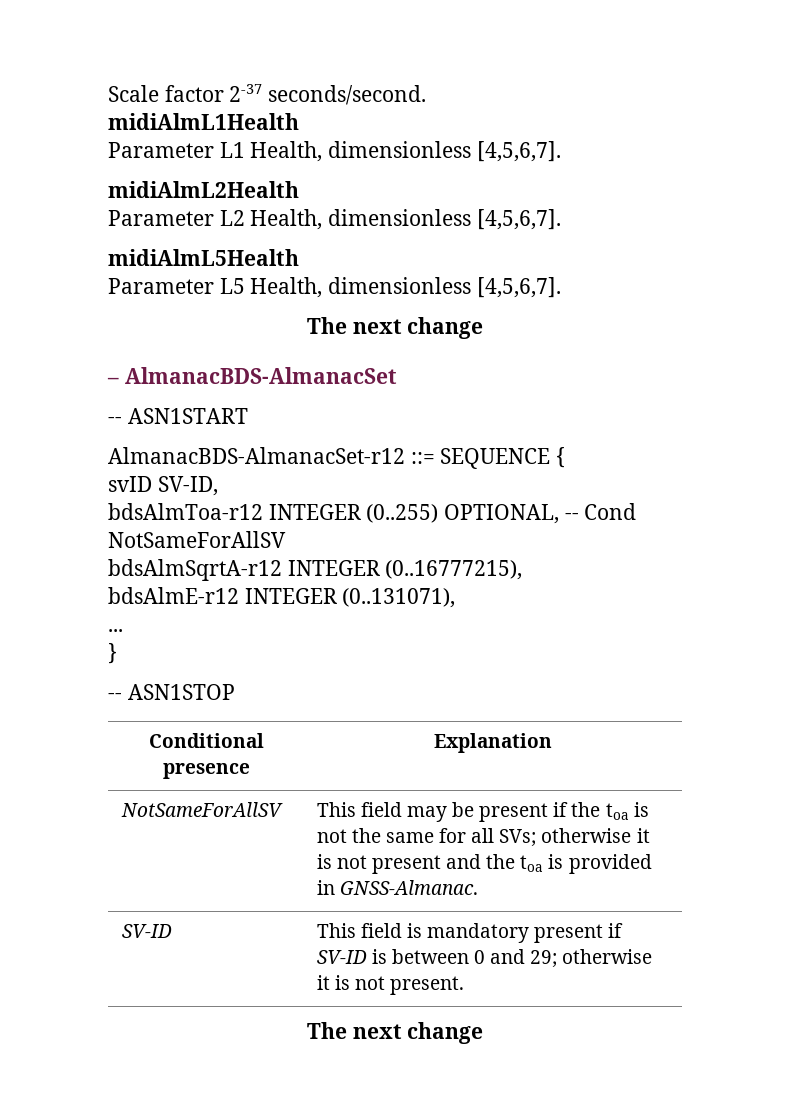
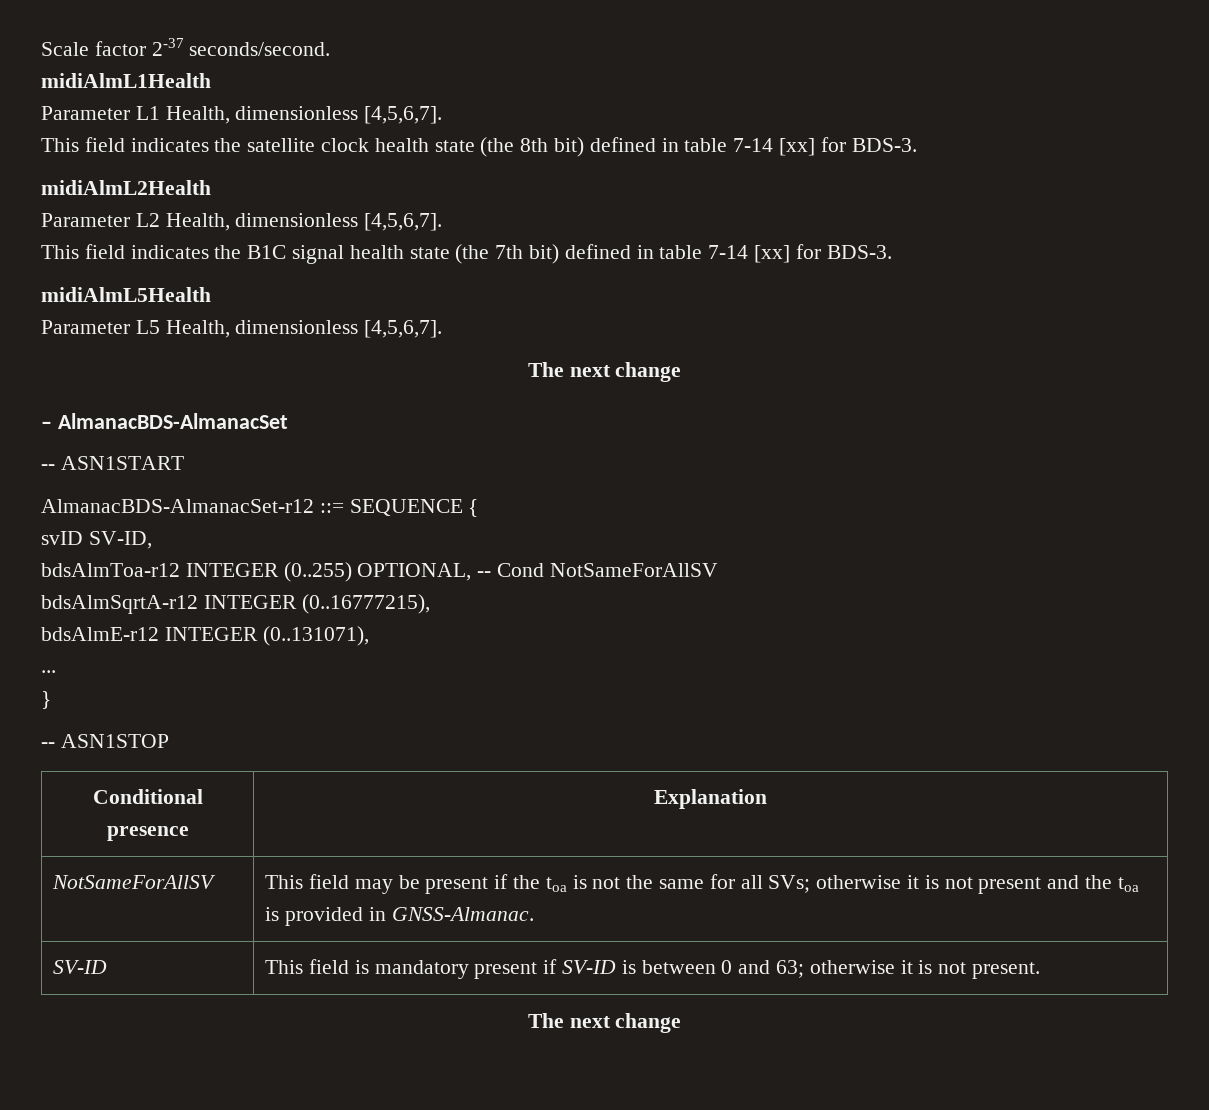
+ This field indicates the satellite clock health state (the 8th bit) defined in table 7-14 [xx] for BDS-3.
+ This field indicates the B1C signal health state (the 7th bit) defined in table 7-14 [xx] for BDS-3.
- SV-ID | This field is mandatory present if SV-ID is between 0 and 29; otherwise it is not present.
+ SV-ID | This field is mandatory present if SV-ID is between 0 and 63; otherwise it is not present.

